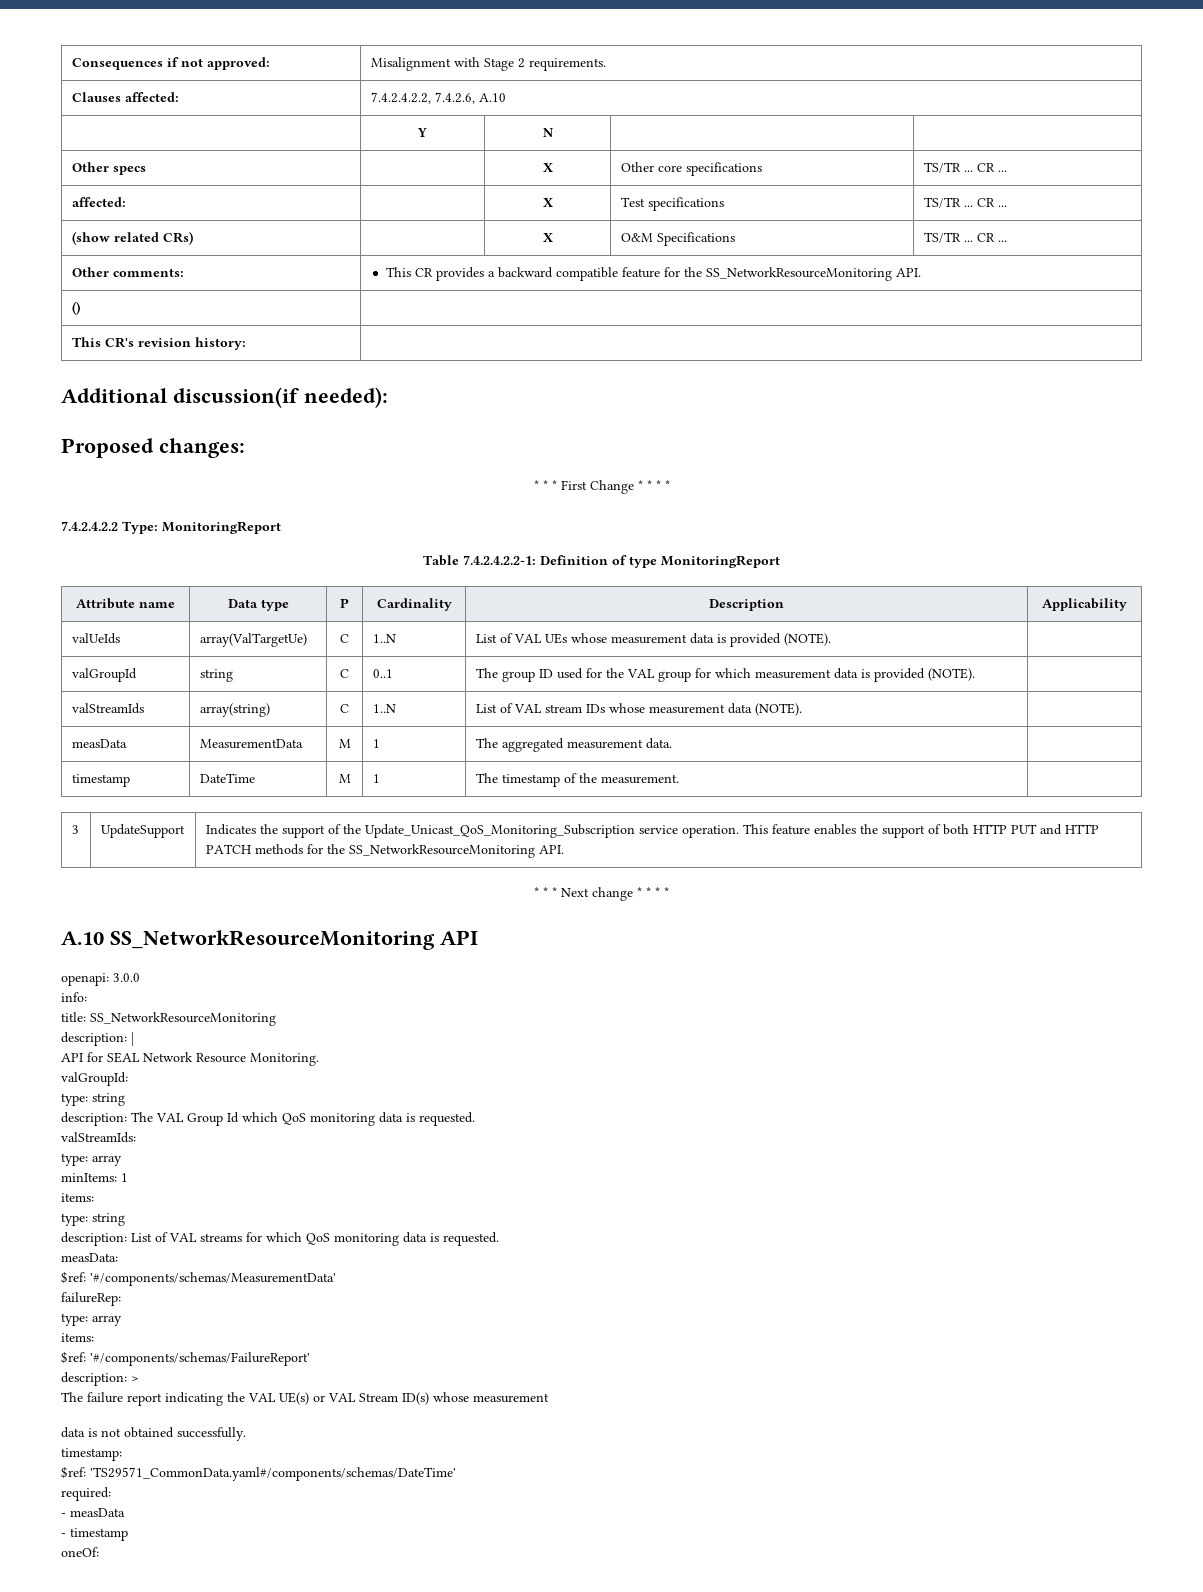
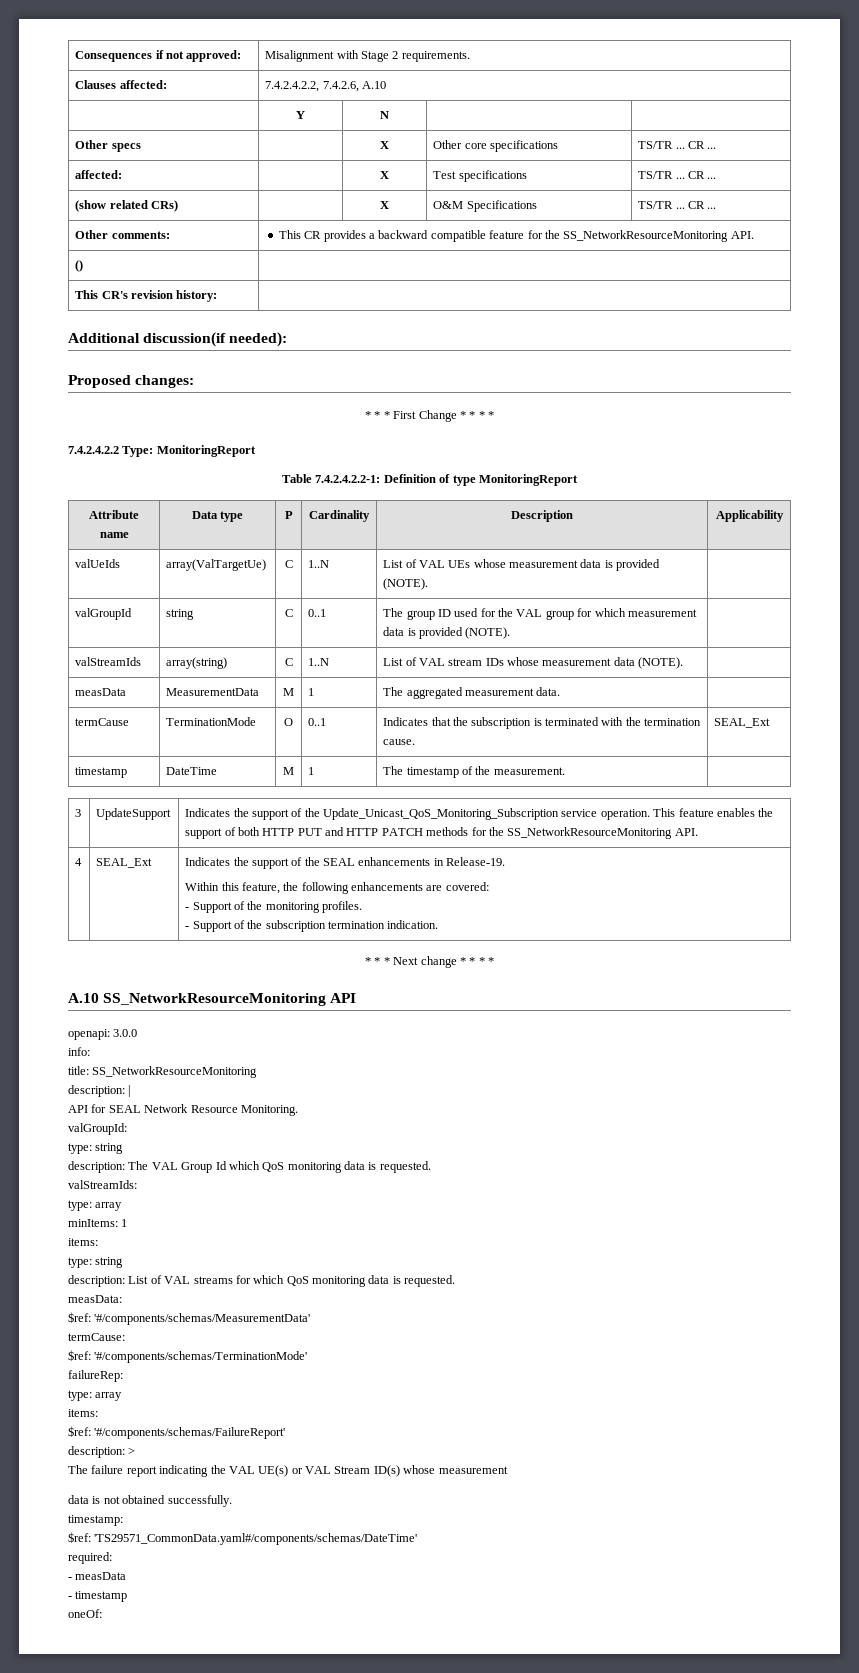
+ termCause | TerminationMode | O | 0..1 | Indicates that the subscription is terminated with the termination cause. | SEAL_Ext
+ 4 | SEAL_Ext | Indicates the support of the SEAL enhancements in Release-19.
+ Within this feature, the following enhancements are covered:
+ - Support of the monitoring profiles.
+ - Support of the subscription termination indication.
+ termCause:
+ $ref: '#/components/schemas/TerminationMode'

